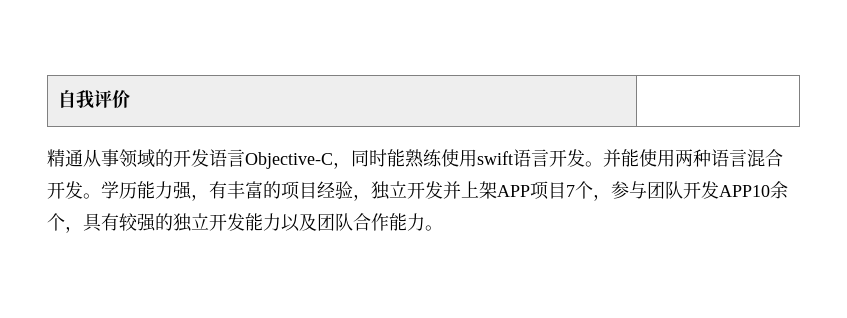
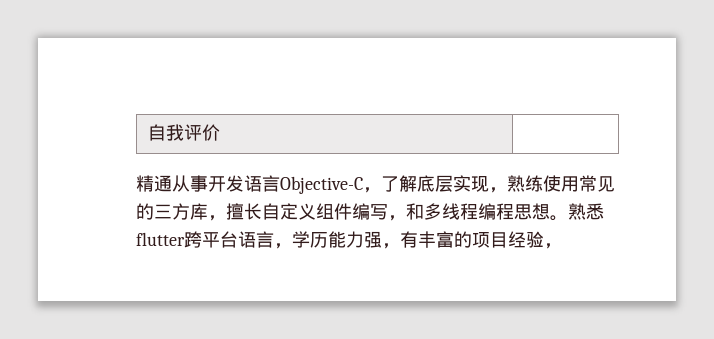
- 精通从事领域的开发语言Objective-C，同时能熟练使用swift语言开发。并能使用两种语言混合开发。学历能力强，有丰富的项目经验，独立开发并上架APP项目7个，参与团队开发APP10余个，具有较强的独立开发能力以及团队合作能力。
+ 精通从事开发语言Objective-C，了解底层实现，熟练使用常见的三方库，擅长自定义组件编写，和多线程编程思想。熟悉flutter跨平台语言，学历能力强，有丰富的项目经验，

